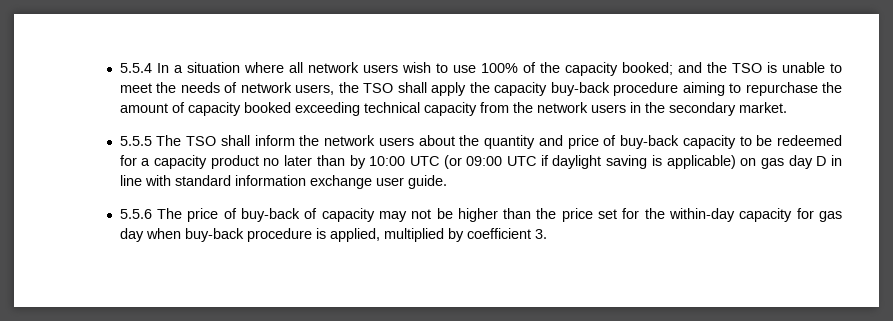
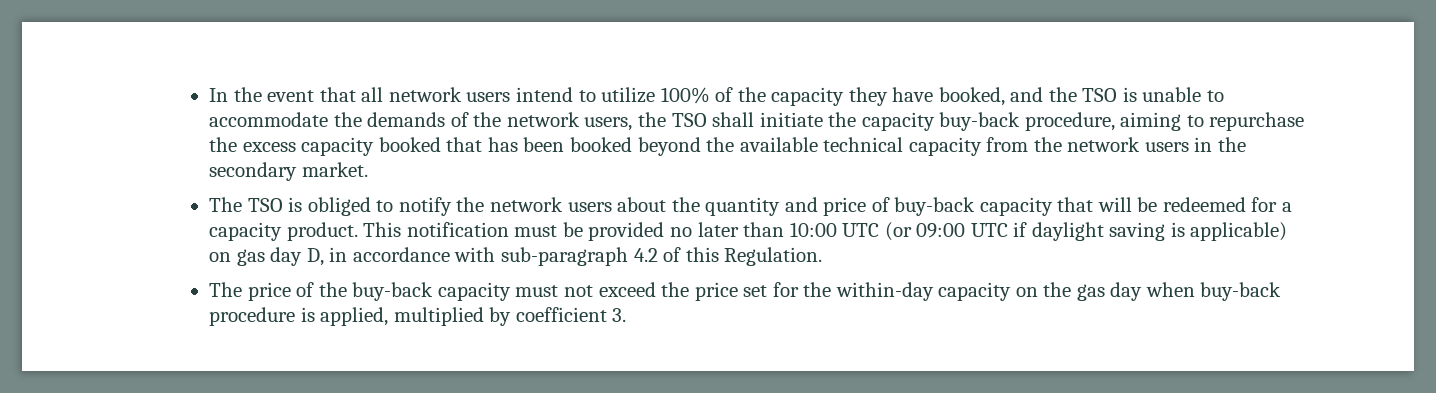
- 5.5.4 In a situation where all network users wish to use 100% of the capacity booked; and the TSO is unable to meet the needs of network users, the TSO shall apply the capacity buy-back procedure aiming to repurchase the amount of capacity booked exceeding technical capacity from the network users in the secondary market.
+ In the event that all network users intend to utilize 100% of the capacity they have booked, and the TSO is unable to accommodate the demands of the network users, the TSO shall initiate the capacity buy-back procedure, aiming to repurchase the excess capacity booked that has been booked beyond the available technical capacity from the network users in the secondary market.
- 5.5.5 The TSO shall inform the network users about the quantity and price of buy-back capacity to be redeemed for a capacity product no later than by 10:00 UTC (or 09:00 UTC if daylight saving is applicable) on gas day D in line with standard information exchange user guide.
- 5.5.6 The price of buy-back of capacity may not be higher than the price set for the within-day capacity for gas day when buy-back procedure is applied, multiplied by coefficient 3.
+ The TSO is obliged to notify the network users about the quantity and price of buy-back capacity that will be redeemed for a capacity product. This notification must be provided no later than 10:00 UTC (or 09:00 UTC if daylight saving is applicable) on gas day D, in accordance with sub-paragraph 4.2 of this Regulation.
+ The price of the buy-back capacity must not exceed the price set for the within-day capacity on the gas day when buy-back procedure is applied, multiplied by coefficient 3.

